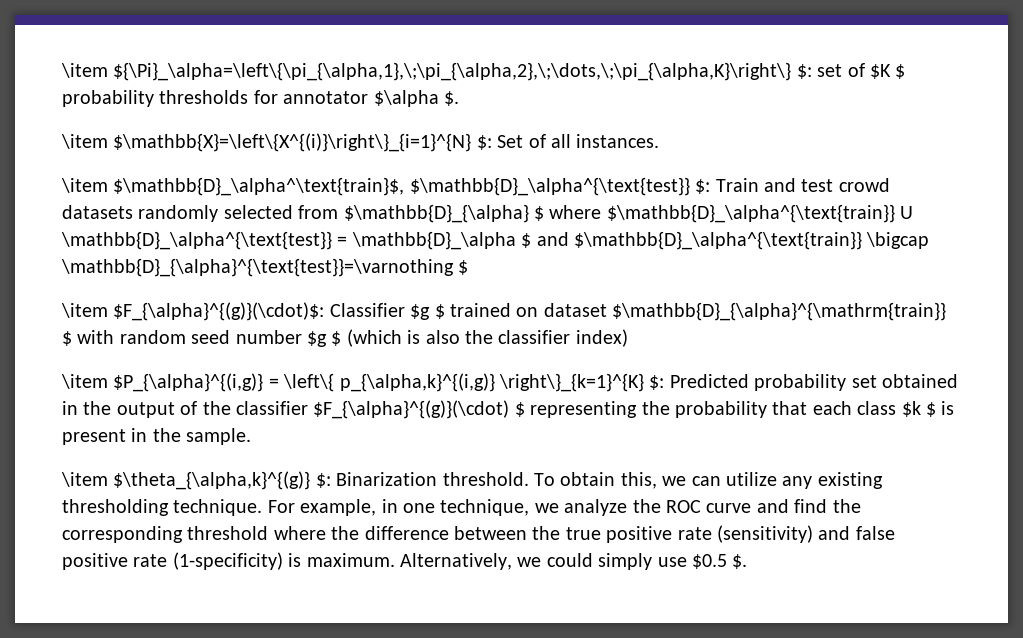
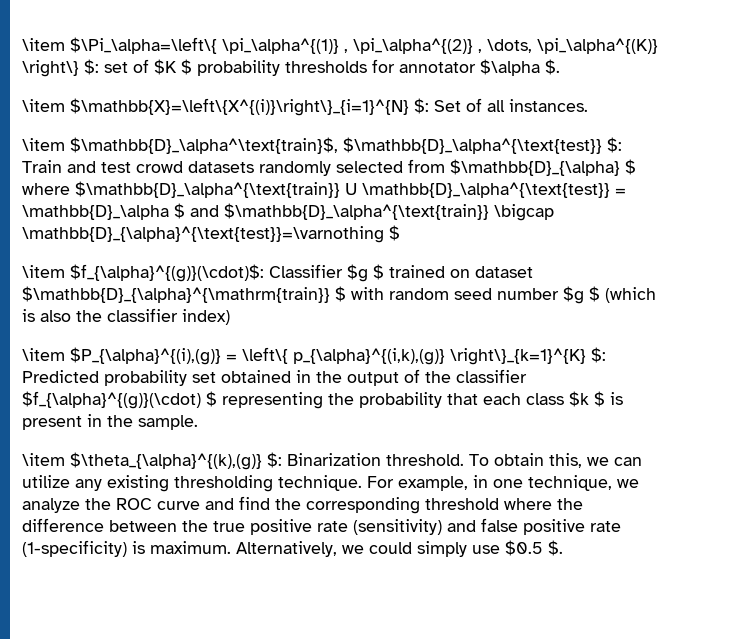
- \item ${\Pi}_\alpha=\left\{\pi_{\alpha,1},\;\pi_{\alpha,2},\;\dots,\;\pi_{\alpha,K}\right\} $: set of $K $ probability thresholds for annotator $\alpha $.
+ \item $\Pi_\alpha=\left\{ \pi_\alpha^{(1)} , \pi_\alpha^{(2)} , \dots, \pi_\alpha^{(K)} \right\} $: set of $K $ probability thresholds for annotator $\alpha $.
- \item $F_{\alpha}^{(g)}(\cdot)$: Classifier $g $ trained on dataset $\mathbb{D}_{\alpha}^{\mathrm{train}} $ with random seed number $g $ (which is also the classifier index)
+ \item $f_{\alpha}^{(g)}(\cdot)$: Classifier $g $ trained on dataset $\mathbb{D}_{\alpha}^{\mathrm{train}} $ with random seed number $g $ (which is also the classifier index)
- \item $P_{\alpha}^{(i,g)} = \left\{ p_{\alpha,k}^{(i,g)} \right\}_{k=1}^{K} $: Predicted probability set obtained in the output of the classifier $F_{\alpha}^{(g)}(\cdot) $ representing the probability that each class $k $ is present in the sample.
+ \item $P_{\alpha}^{(i),(g)} = \left\{ p_{\alpha}^{(i,k),(g)} \right\}_{k=1}^{K} $: Predicted probability set obtained in the output of the classifier $f_{\alpha}^{(g)}(\cdot) $ representing the probability that each class $k $ is present in the sample.
- \item $\theta_{\alpha,k}^{(g)} $: Binarization threshold.
+ \item $\theta_{\alpha}^{(k),(g)} $: Binarization threshold.

